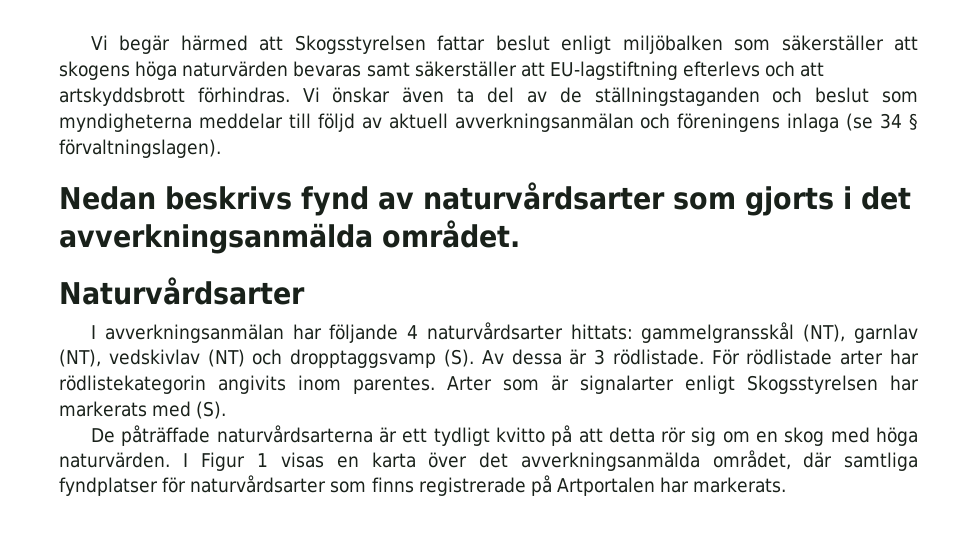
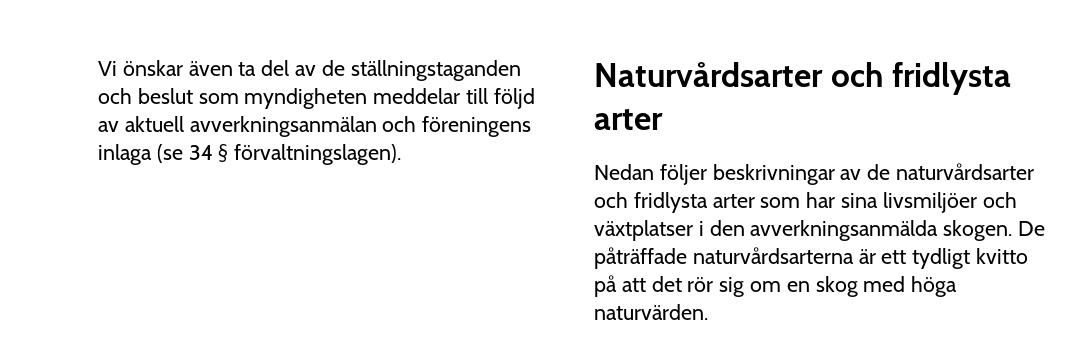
- Vi begär härmed att Skogsstyrelsen fattar beslut enligt miljöbalken som säkerställer att skogens höga naturvärden bevaras samt säkerställer att EU-lagstiftning efterlevs och att artskyddsbrott förhindras. Vi önskar även ta del av de ställningstaganden och beslut som myndigheterna meddelar till följd av aktuell avverkningsanmälan och föreningens inlaga (se 34 § förvaltningslagen).
+ Vi önskar även ta del av de ställningstaganden och beslut som myndigheten meddelar till följd av aktuell avverkningsanmälan och föreningens inlaga (se 34 § förvaltningslagen).
- Nedan beskrivs fynd av naturvårdsarter som gjorts i det avverkningsanmälda området.
- Naturvårdsarter
- I avverkningsanmälan har följande 4 naturvårdsarter hittats: gammelgransskål (NT), garnlav (NT), vedskivlav (NT) och dropptaggsvamp (S). Av dessa är 3 rödlistade. För rödlistade arter har rödlistekategorin angivits inom parentes. Arter som är signalarter enligt Skogsstyrelsen har markerats med (S).
- De påträffade naturvårdsarterna är ett tydligt kvitto på att detta rör sig om en skog med höga naturvärden. I Figur 1 visas en karta över det avverkningsanmälda området, där samtliga fyndplatser för naturvårdsarter som finns registrerade på Artportalen har markerats.
+ Naturvårdsarter och fridlysta arter
+ Nedan följer beskrivningar av de naturvårdsarter och fridlysta arter som har sina livsmiljöer och växtplatser i den avverkningsanmälda skogen. De påträffade naturvårdsarterna är ett tydligt kvitto på att det rör sig om en skog med höga naturvärden.

